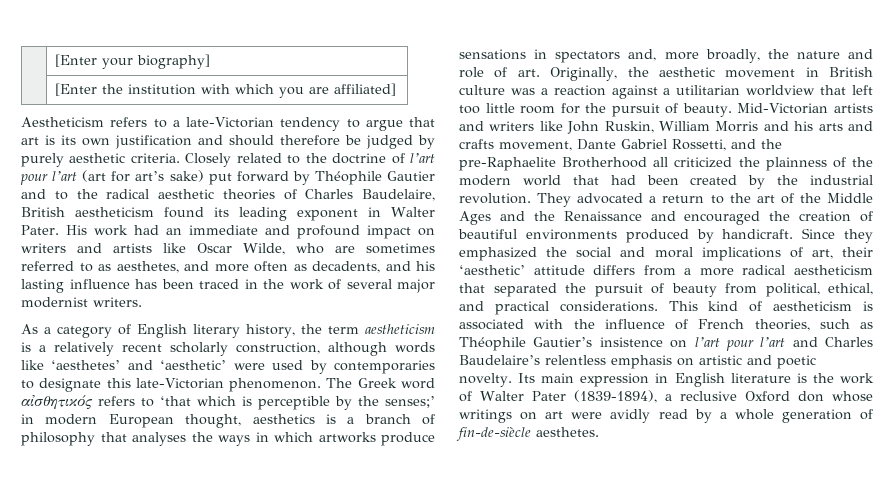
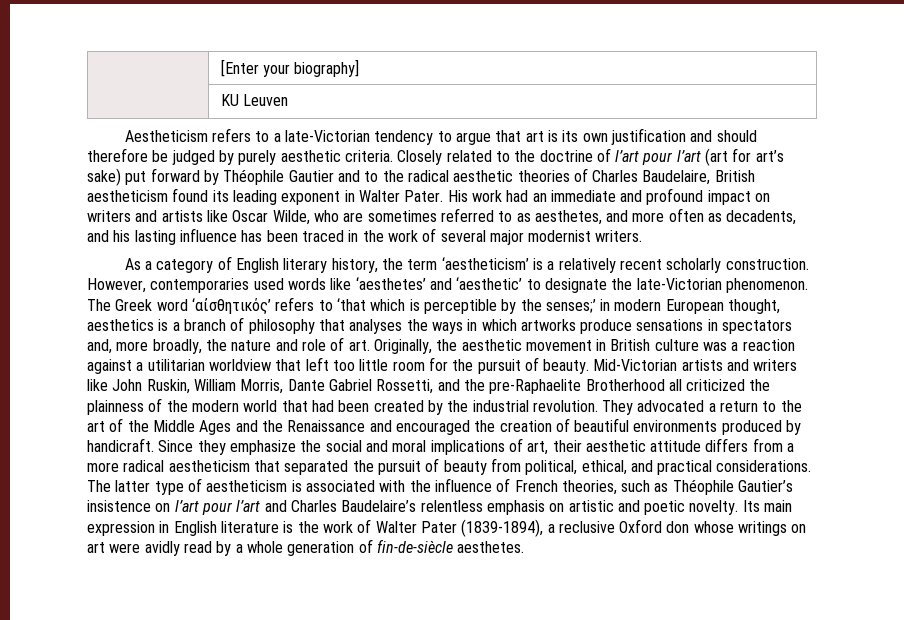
- | [Enter the institution with which you are affiliated]
+ | KU Leuven
- As a category of English literary history, the term aestheticism is a relatively recent scholarly construction, although words like ‘aesthetes’ and ‘aesthetic’ were used by contemporaries to designate this late-Victorian phenomenon.
+ As a category of English literary history, the term ‘aestheticism’ is a relatively recent scholarly construction. However, contemporaries used words like ‘aesthetes’ and ‘aesthetic’ to designate the late-Victorian phenomenon.
- The Greek word αἰσθητικός refers to ‘that which is perceptible by the senses;’
+ The Greek word ‘αἰσθητικός’ refers to ‘that which is perceptible by the senses;’
- Mid-Victorian artists and writers like John Ruskin, William Morris and his arts and crafts movement, Dante Gabriel Rossetti, and the pre-Raphaelite Brotherhood all criticized the plainness of the modern world that had been created by the industrial revolution.
+ Mid-Victorian artists and writers like John Ruskin, William Morris, Dante Gabriel Rossetti, and the pre-Raphaelite Brotherhood all criticized the plainness of the modern world that had been created by the industrial revolution.
- Since they emphasized the social and moral implications of art, their ‘aesthetic’ attitude differs from a more radical aestheticism that separated the pursuit of beauty from political, ethical, and practical considerations.
+ Since they emphasize the social and moral implications of art, their aesthetic attitude differs from a more radical aestheticism that separated the pursuit of beauty from political, ethical, and practical considerations.
- This kind of aestheticism is associated with the influence of French theories, such as Théophile Gautier’s insistence on l’art pour l’art and Charles Baudelaire’s relentless emphasis on artistic and poetic novelty.
+ The latter type of aestheticism is associated with the influence of French theories, such as Théophile Gautier’s insistence on l’art pour l’art and Charles Baudelaire’s relentless emphasis on artistic and poetic novelty.

